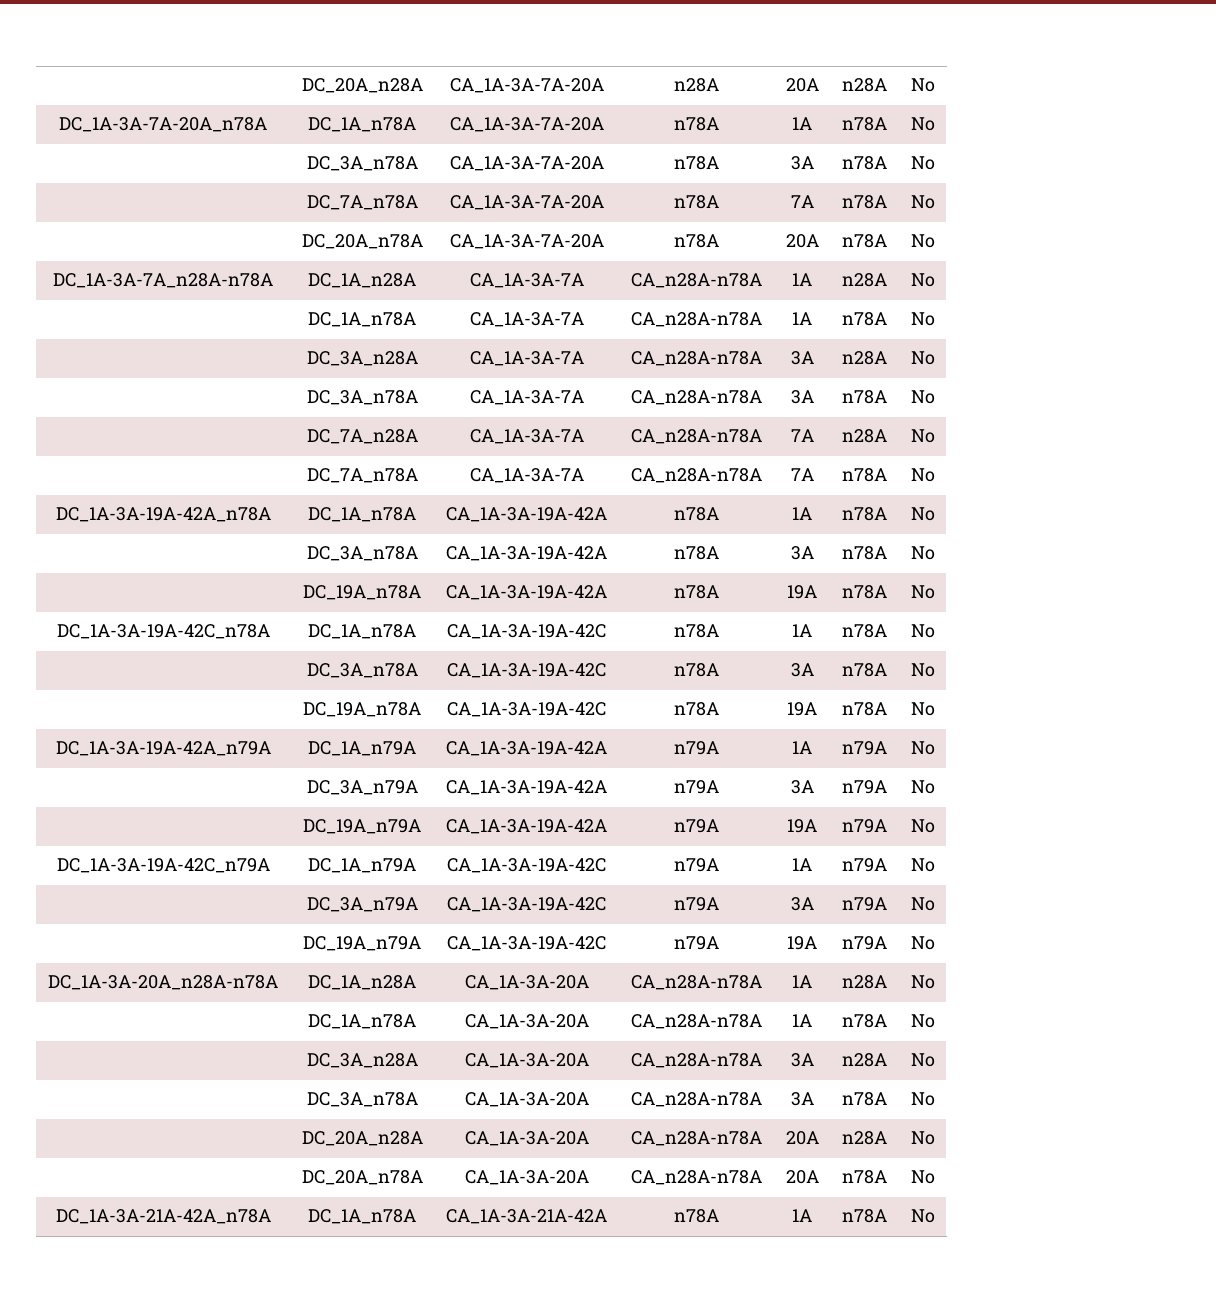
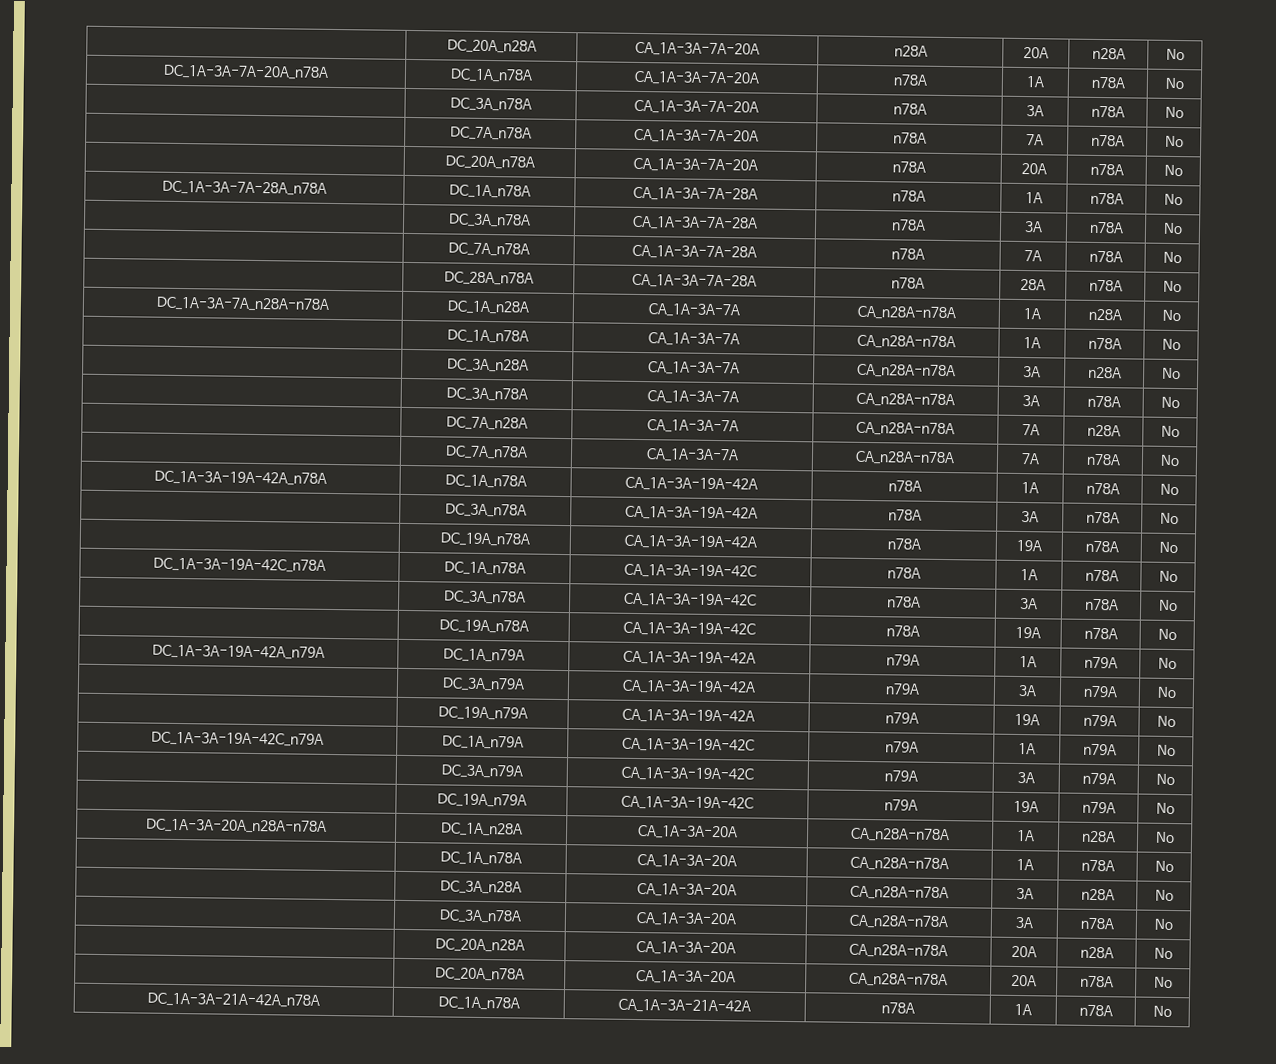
+ DC_1A-3A-7A-28A_n78A | DC_1A_n78A | CA_1A-3A-7A-28A | n78A | 1A | n78A | No
+ | DC_3A_n78A | CA_1A-3A-7A-28A | n78A | 3A | n78A | No
+ | DC_7A_n78A | CA_1A-3A-7A-28A | n78A | 7A | n78A | No
+ | DC_28A_n78A | CA_1A-3A-7A-28A | n78A | 28A | n78A | No

